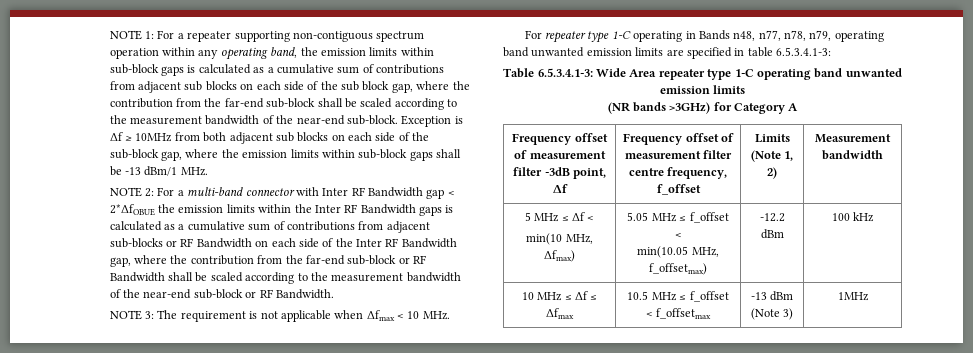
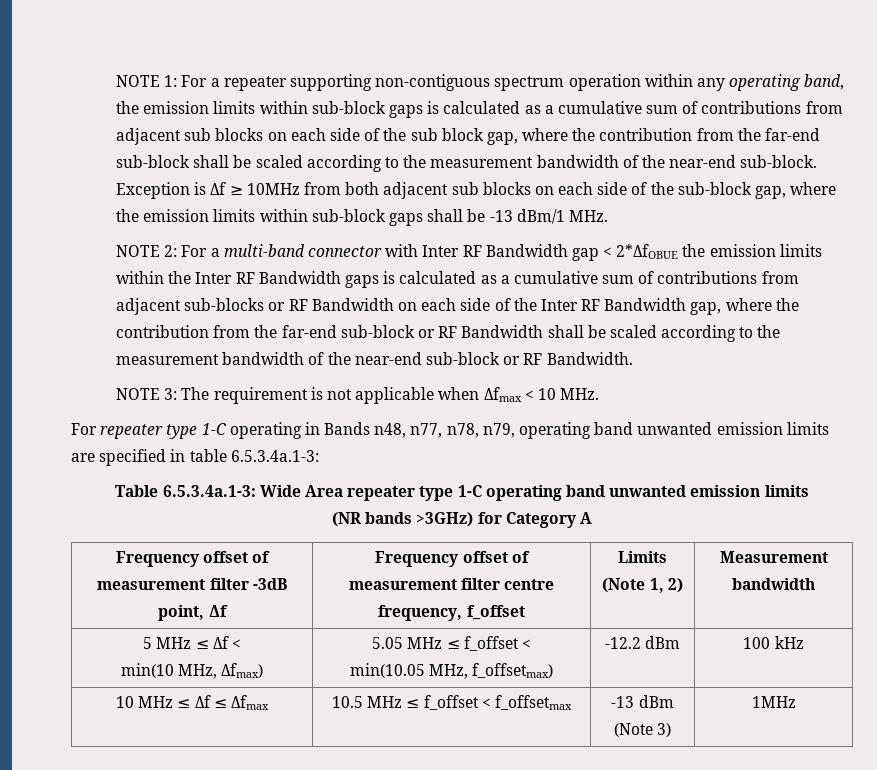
- For repeater type 1-C operating in Bands n48, n77, n78, n79, operating band unwanted emission limits are specified in table 6.5.3.4.1-3:
+ For repeater type 1-C operating in Bands n48, n77, n78, n79, operating band unwanted emission limits are specified in table 6.5.3.4a.1-3:
- Table 6.5.3.4.1-3: Wide Area repeater type 1-C operating band unwanted emission limits
+ Table 6.5.3.4a.1-3: Wide Area repeater type 1-C operating band unwanted emission limits

